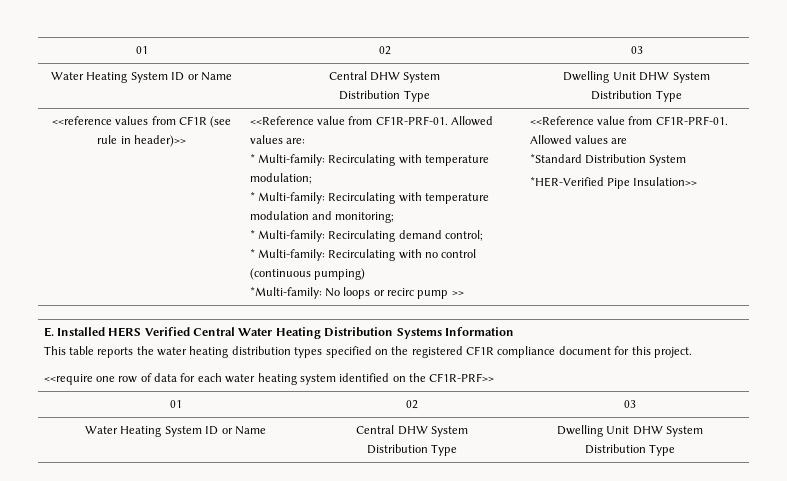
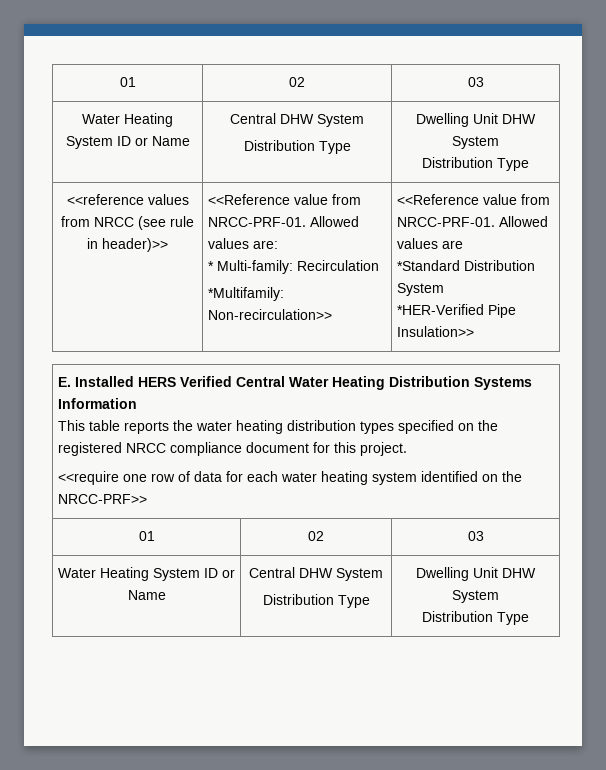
- <<reference values from CF1R (see rule in header)>> | <<Reference value from CF1R-PRF-01.
+ <<reference values from NRCC (see rule in header)>> | <<Reference value from NRCC-PRF-01.
- * Multi-family: Recirculating with temperature modulation;
- * Multi-family: Recirculating with temperature modulation and monitoring;
- * Multi-family: Recirculating demand control;
- * Multi-family: Recirculating with no control (continuous pumping)
- *Multi-family: No loops or recirc pump >> | <<Reference value from CF1R-PRF-01.
+ * Multi-family: Recirculation
+ *Multifamily: Non-recirculation>> | <<Reference value from NRCC-PRF-01.
- This table reports the water heating distribution types specified on the registered CF1R compliance document for this project.
+ This table reports the water heating distribution types specified on the registered NRCC compliance document for this project.
- <<require one row of data for each water heating system identified on the CF1R-PRF>>
+ <<require one row of data for each water heating system identified on the NRCC-PRF>>

